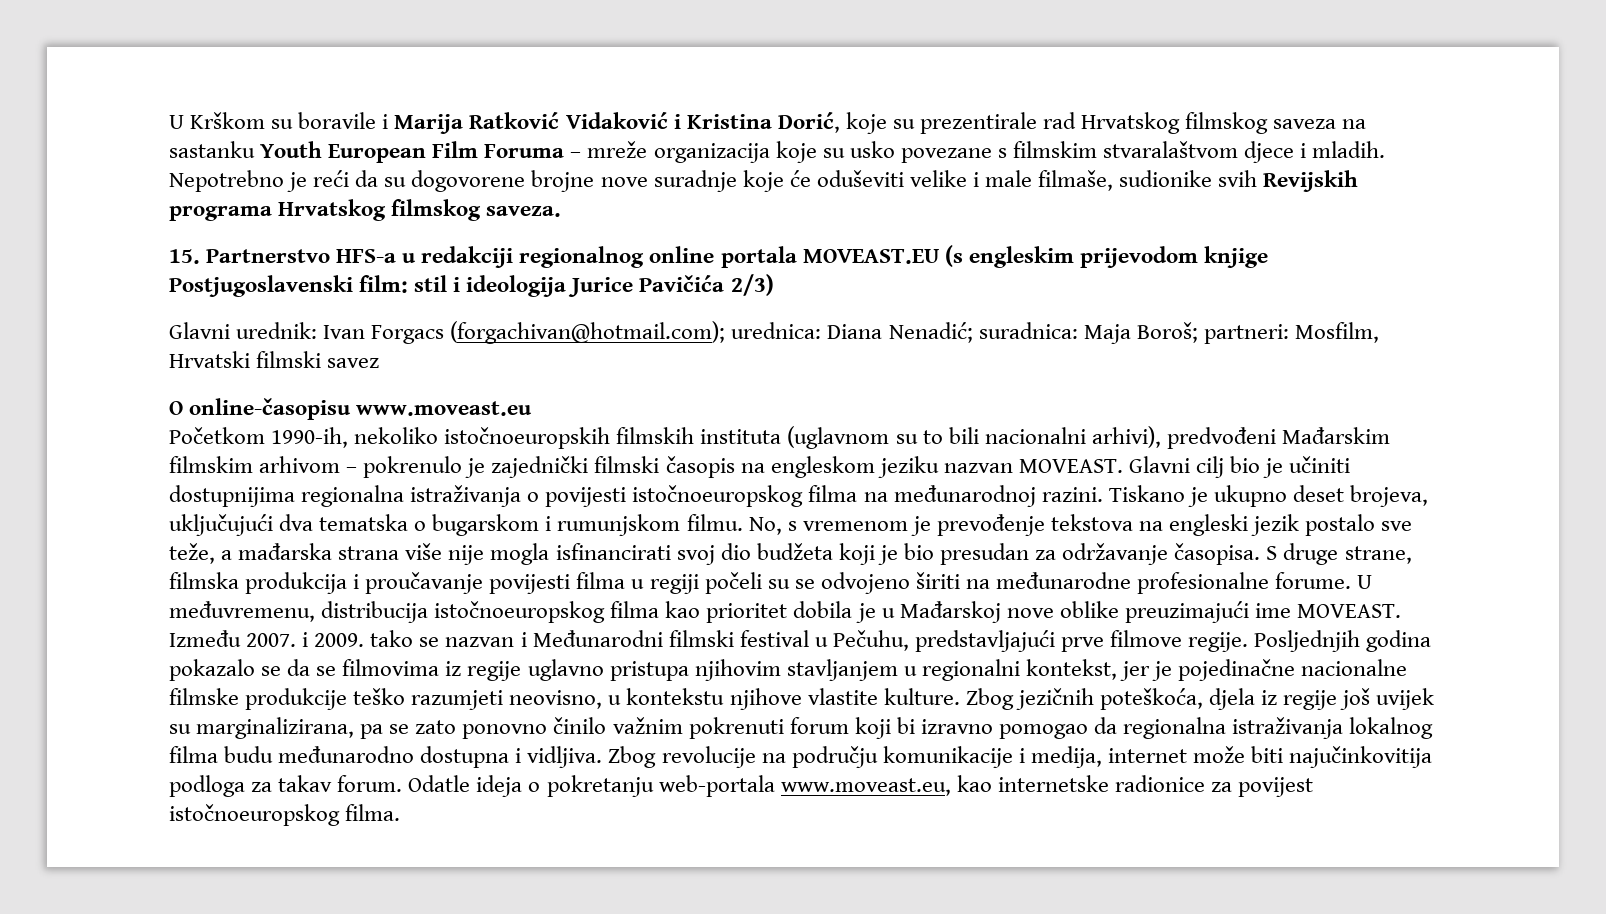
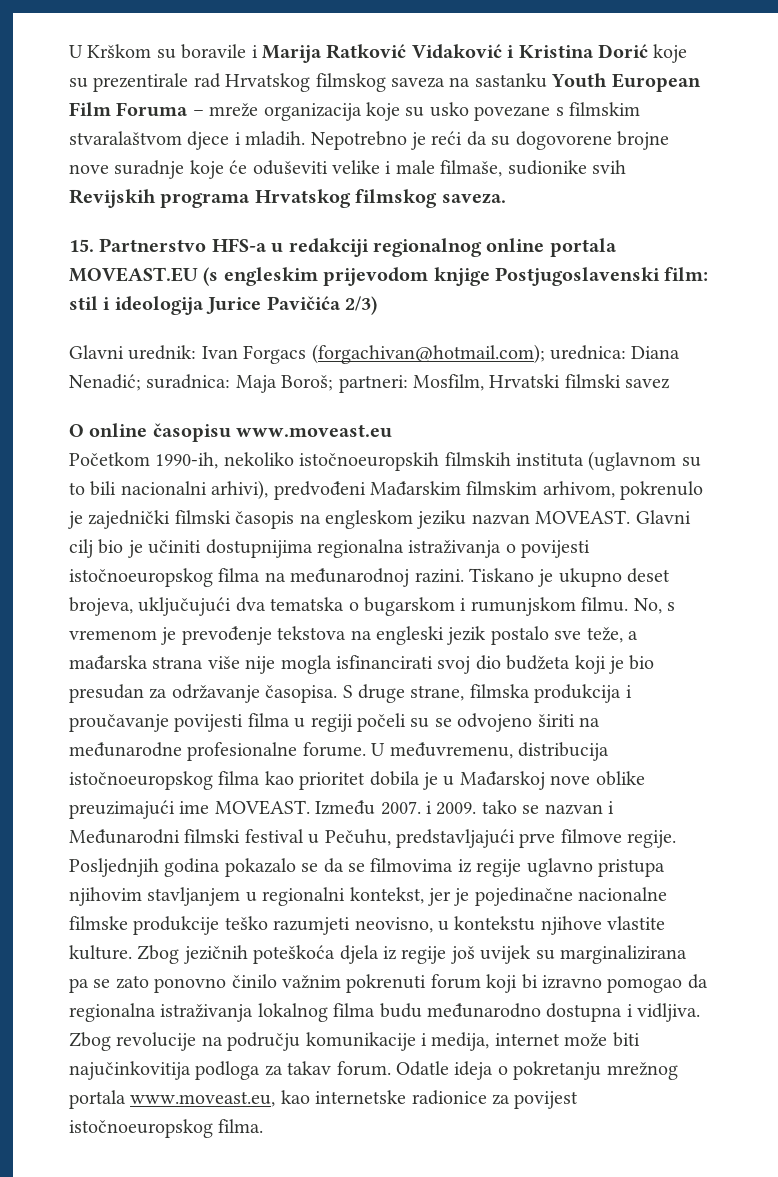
- U Krškom su boravile i Marija Ratković Vidaković i Kristina Dorić, koje su prezentirale rad Hrvatskog filmskog saveza na sastanku Youth European Film Foruma – mreže organizacija koje su usko povezane s filmskim stvaralaštvom djece i mladih.
+ U Krškom su boravile i Marija Ratković Vidaković i Kristina Dorić koje su prezentirale rad Hrvatskog filmskog saveza na sastanku Youth European Film Foruma – mreže organizacija koje su usko povezane s filmskim stvaralaštvom djece i mladih.
- O online-časopisu www.moveast.eu
+ O online časopisu www.moveast.eu
- Početkom 1990-ih, nekoliko istočnoeuropskih filmskih instituta (uglavnom su to bili nacionalni arhivi), predvođeni Mađarskim filmskim arhivom – pokrenulo je zajednički filmski časopis na engleskom jeziku nazvan MOVEAST.
+ Početkom 1990-ih, nekoliko istočnoeuropskih filmskih instituta (uglavnom su to bili nacionalni arhivi), predvođeni Mađarskim filmskim arhivom, pokrenulo je zajednički filmski časopis na engleskom jeziku nazvan MOVEAST.
- Zbog jezičnih poteškoća, djela iz regije još uvijek su marginalizirana, pa se zato ponovno činilo važnim pokrenuti forum koji bi izravno pomogao da regionalna istraživanja lokalnog filma budu međunarodno dostupna i vidljiva.
+ Zbog jezičnih poteškoća djela iz regije još uvijek su marginalizirana pa se zato ponovno činilo važnim pokrenuti forum koji bi izravno pomogao da regionalna istraživanja lokalnog filma budu međunarodno dostupna i vidljiva.
- Odatle ideja o pokretanju web-portala www.moveast.eu, kao internetske radionice za povijest istočnoeuropskog filma.
+ Odatle ideja o pokretanju mrežnog portala www.moveast.eu, kao internetske radionice za povijest istočnoeuropskog filma.

